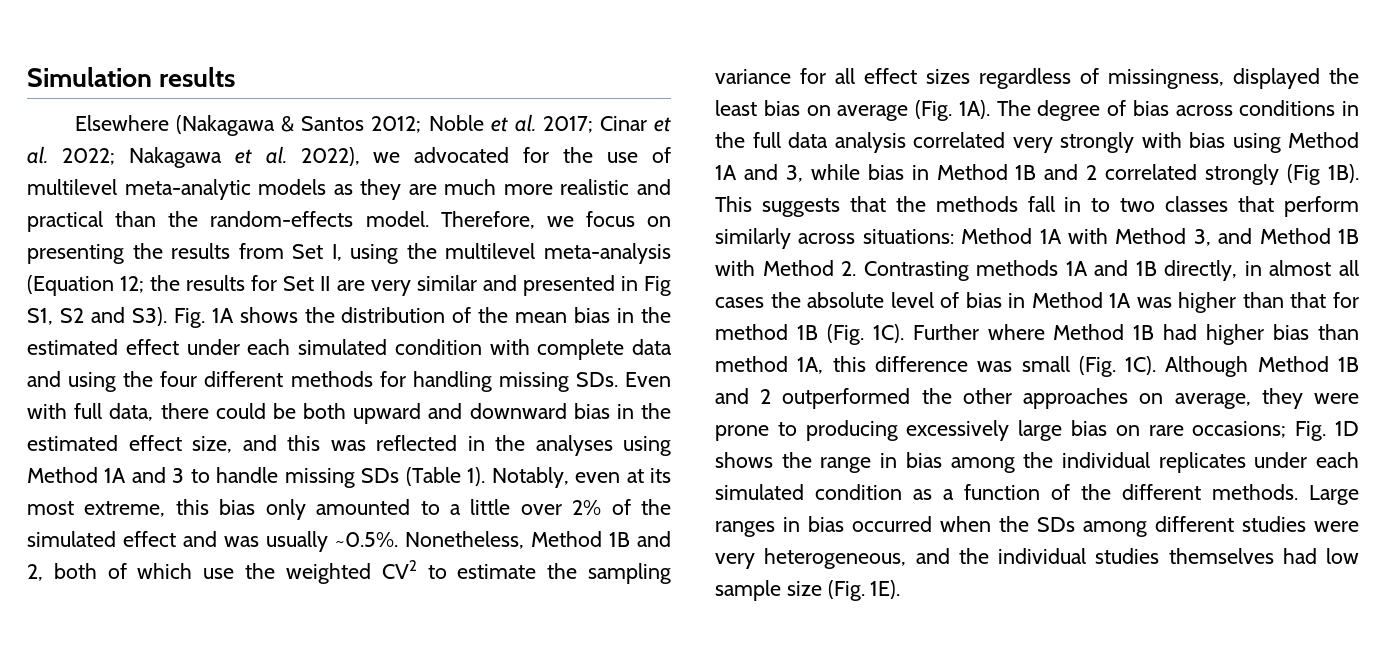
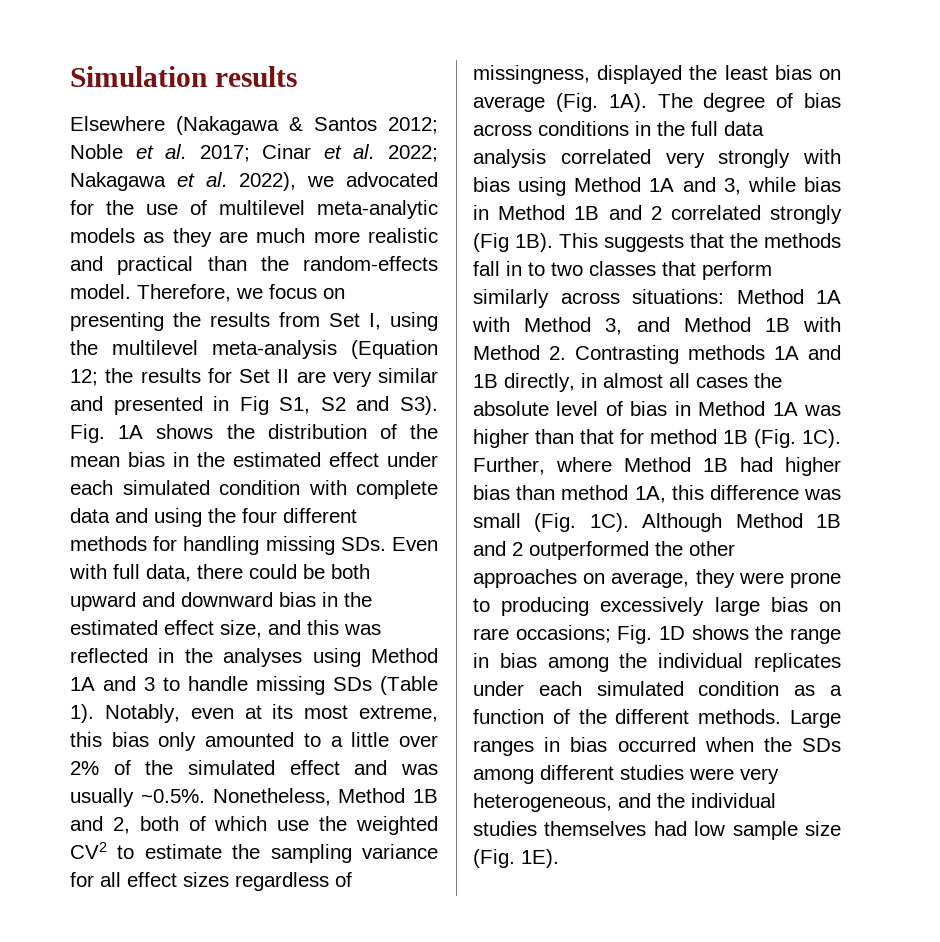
- Further where Method 1B had higher bias than method 1A, this difference was small (Fig. 1C).
+ Further, where Method 1B had higher bias than method 1A, this difference was small (Fig. 1C).

